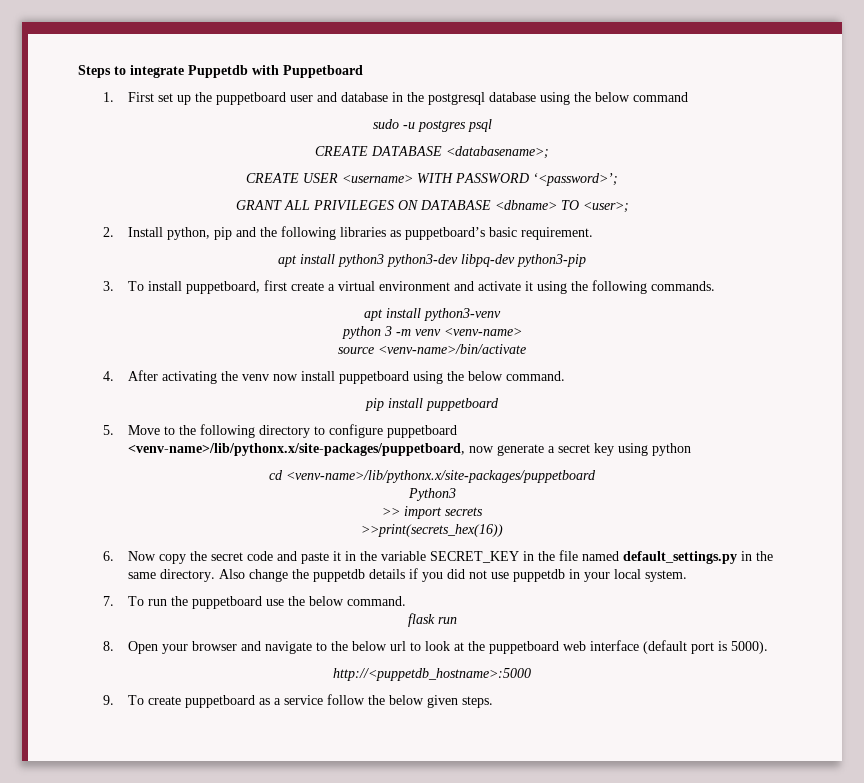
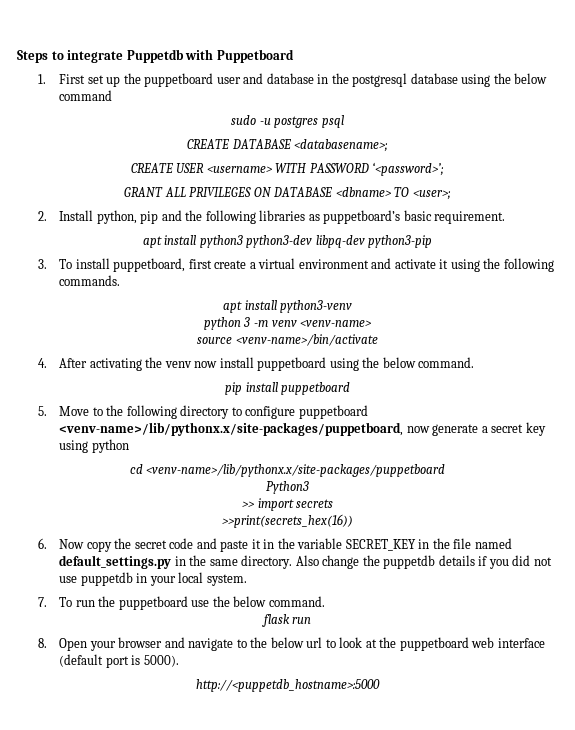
- 9. To create puppetboard as a service follow the below given steps.

